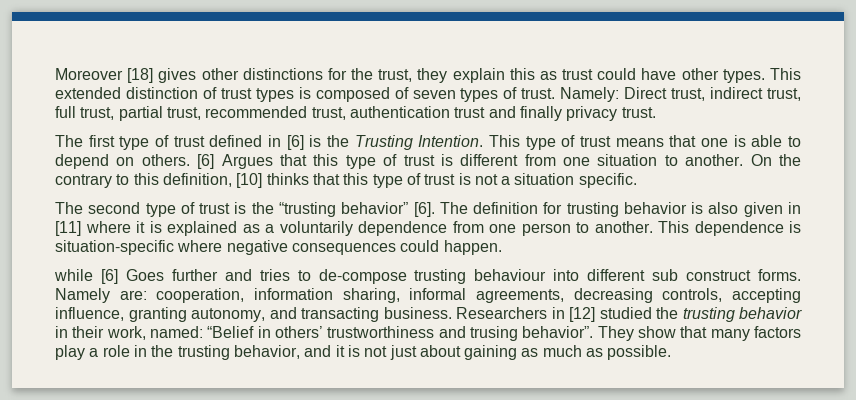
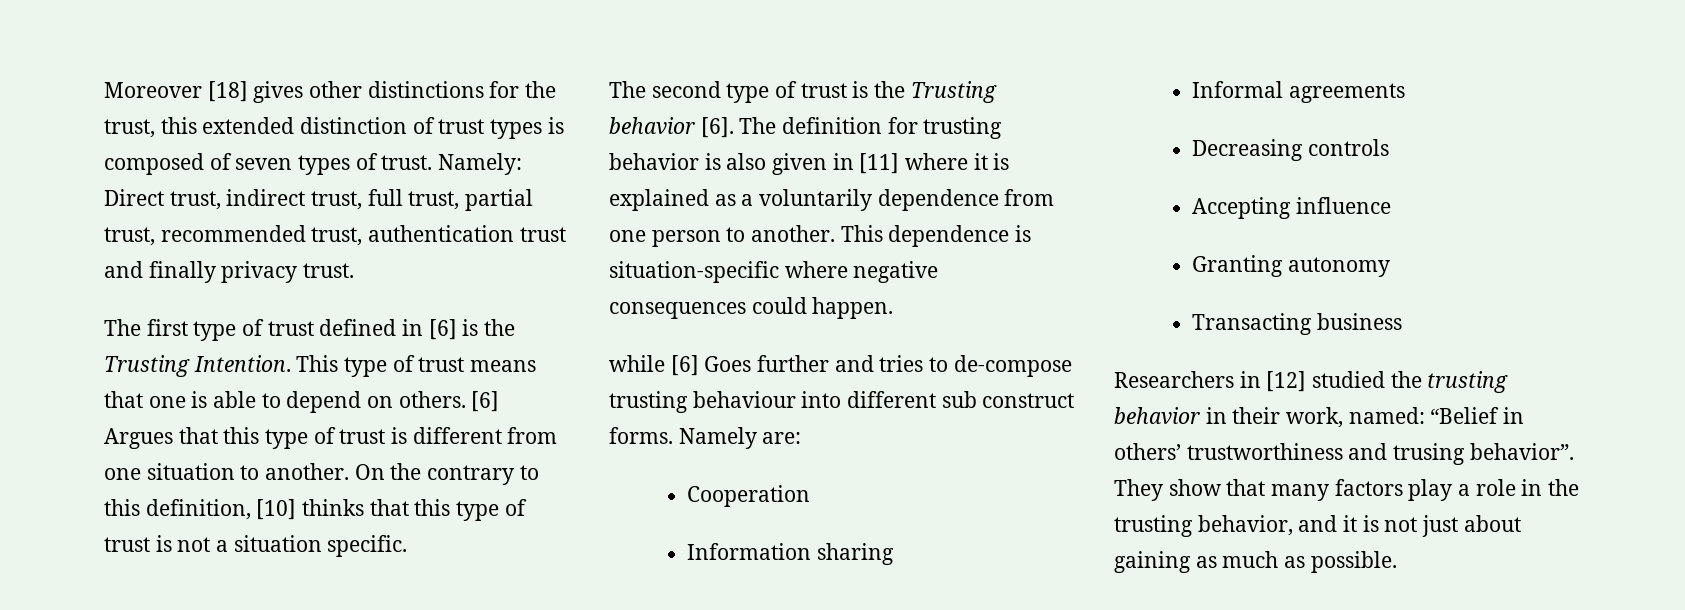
- Moreover [18] gives other distinctions for the trust, they explain this as trust could have other types. This extended distinction of trust types is composed of seven types of trust.
+ Moreover [18] gives other distinctions for the trust, this extended distinction of trust types is composed of seven types of trust.
- The second type of trust is the “trusting behavior” [6].
+ The second type of trust is the Trusting behavior [6].
- Namely are: cooperation, information sharing, informal agreements, decreasing controls, accepting influence, granting autonomy, and transacting business. Researchers in [12] studied the trusting behavior in their work, named: “Belief in others’ trustworthiness and trusing behavior”.
+ Namely are:
+ Cooperation
+ Information sharing
+ Informal agreements
+ Decreasing controls
+ Accepting influence
+ Granting autonomy
+ Transacting business
+ Researchers in [12] studied the trusting behavior in their work, named: “Belief in others’ trustworthiness and trusing behavior”.

